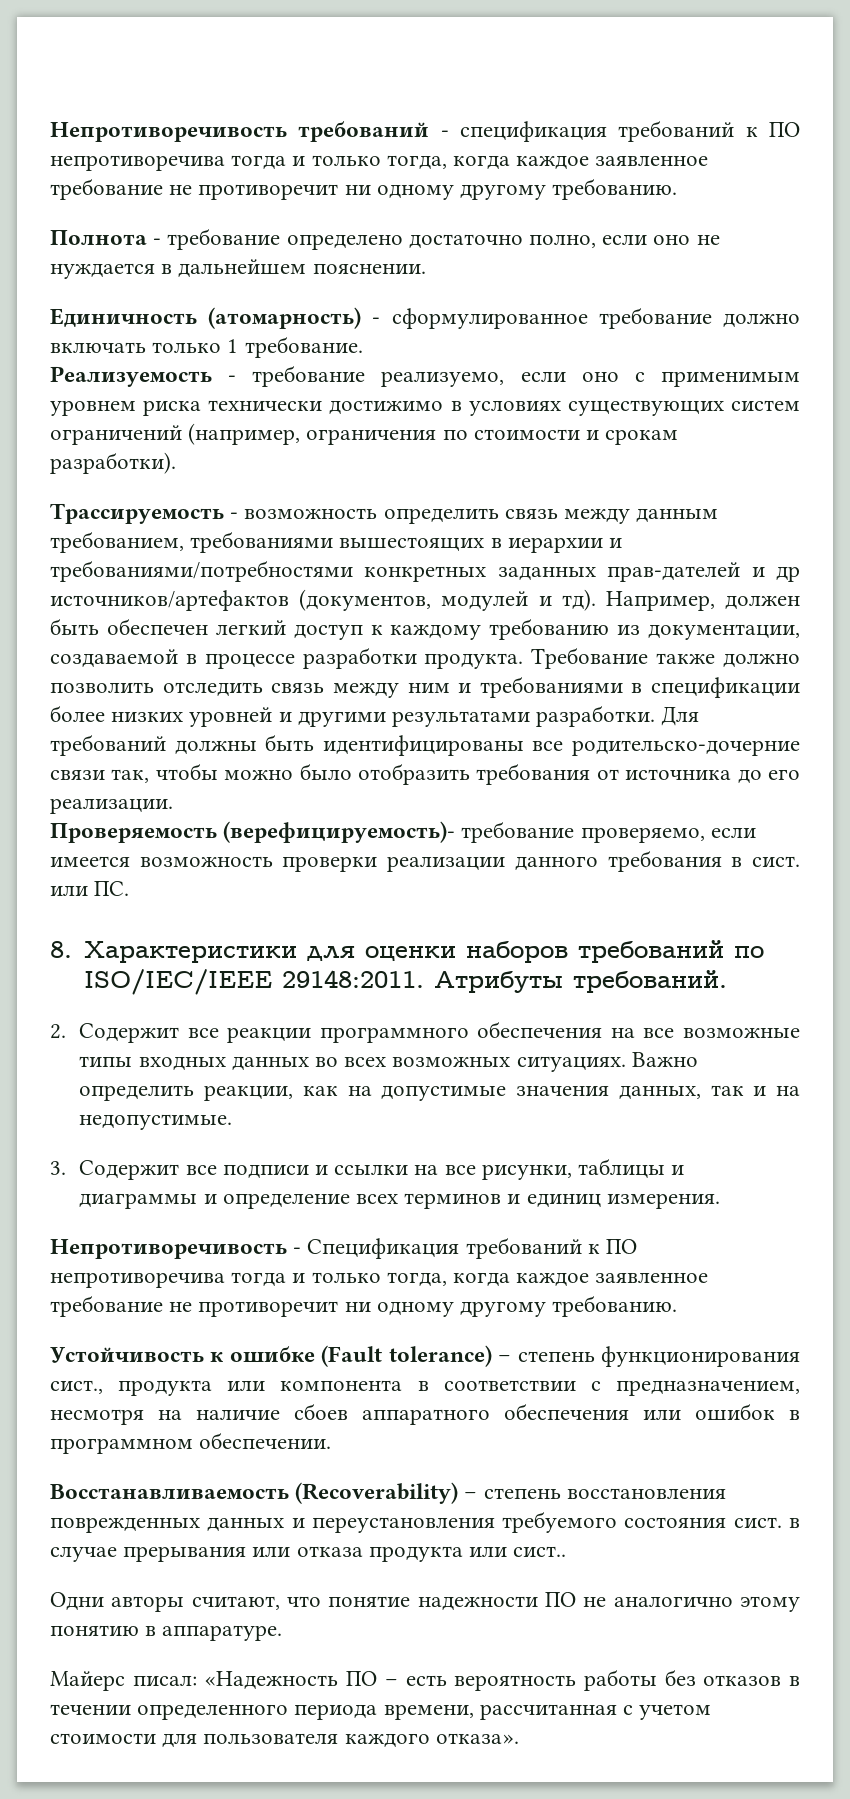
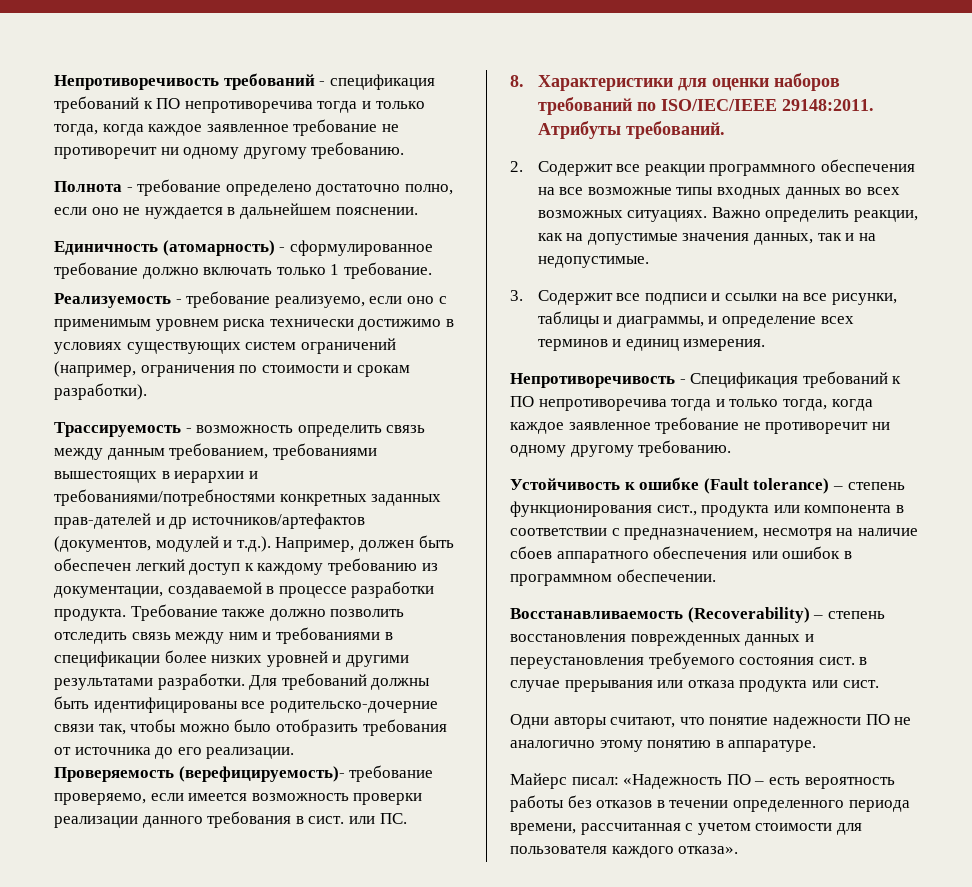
- Трассируемость - возможность определить связь между данным требованием, требованиями вышестоящих в иерархии и требованиями/потребностями конкретных заданных прав-дателей и др источников/артефактов (документов, модулей и тд). Например, должен быть обеспечен легкий доступ к каждому требованию из документации, создаваемой в процессе разработки продукта.
+ Трассируемость - возможность определить связь между данным требованием, требованиями вышестоящих в иерархии и требованиями/потребностями конкретных заданных прав-дателей и др источников/артефактов (документов, модулей и т.д.). Например, должен быть обеспечен легкий доступ к каждому требованию из документации, создаваемой в процессе разработки продукта.
- 3. Содержит все подписи и ссылки на все рисунки, таблицы и диаграммы и определение всех терминов и единиц измерения.
+ 3. Содержит все подписи и ссылки на все рисунки, таблицы и диаграммы, и определение всех терминов и единиц измерения.
- Восстанавливаемость (Recoverability) – степень восстановления поврежденных данных и переустановления требуемого состояния сист. в случае прерывания или отказа продукта или сист..
+ Восстанавливаемость (Recoverability) – степень восстановления поврежденных данных и переустановления требуемого состояния сист. в случае прерывания или отказа продукта или сист.

